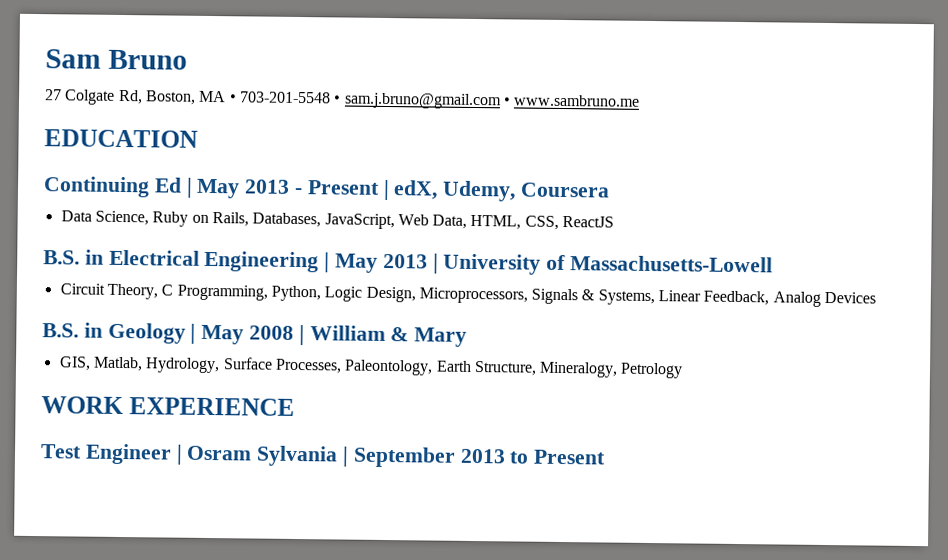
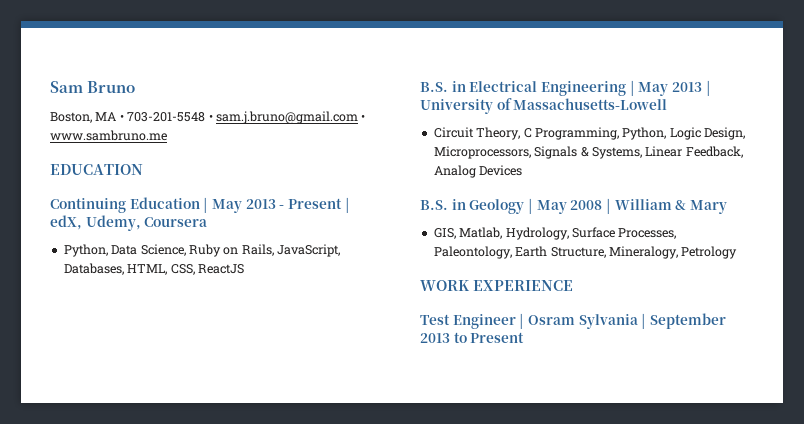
- 27 Colgate Rd, Boston, MA • 703-201-5548 • sam.j.bruno@gmail.com • www.sambruno.me
+ Boston, MA • 703-201-5548 • sam.j.bruno@gmail.com • www.sambruno.me
- Continuing Ed | May 2013 - Present | edX, Udemy, Coursera
+ Continuing Education | May 2013 - Present | edX, Udemy, Coursera
- Data Science, Ruby on Rails, Databases, JavaScript, Web Data, HTML, CSS, ReactJS
+ Python, Data Science, Ruby on Rails, JavaScript, Databases, HTML, CSS, ReactJS

